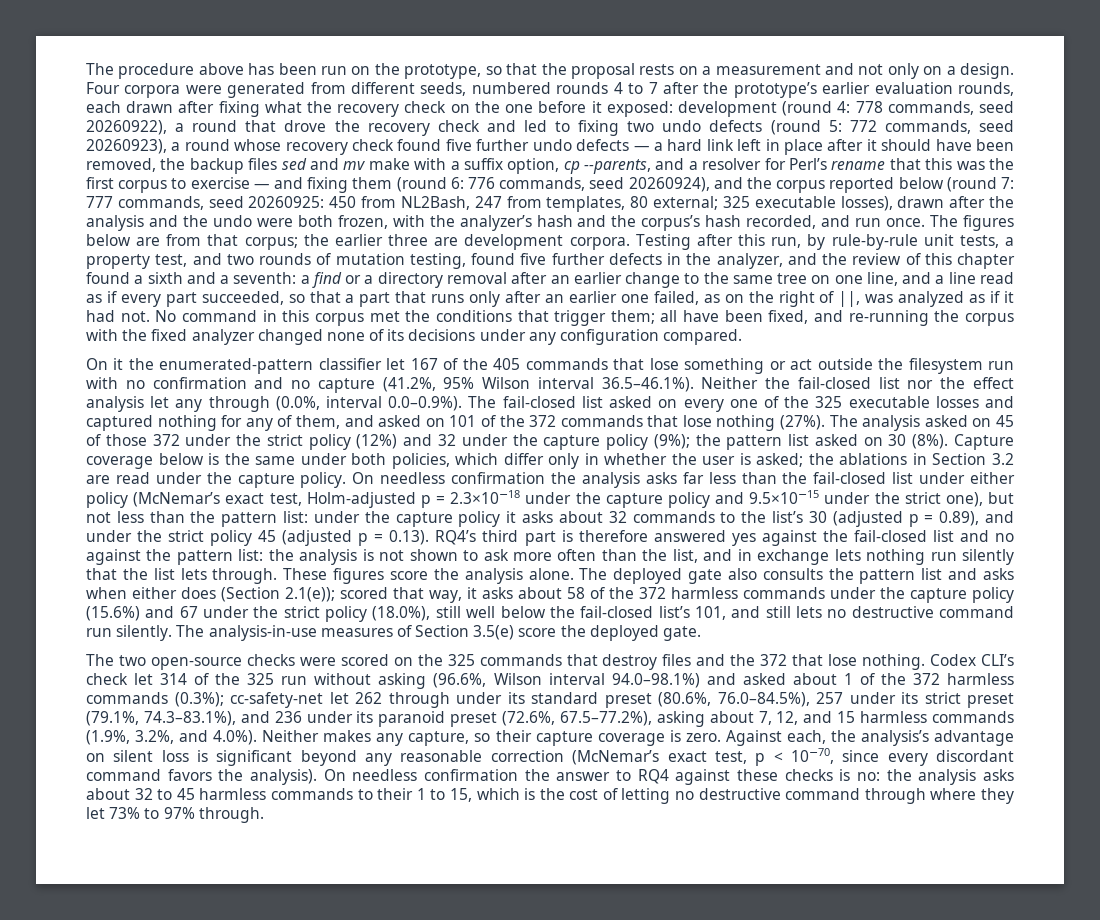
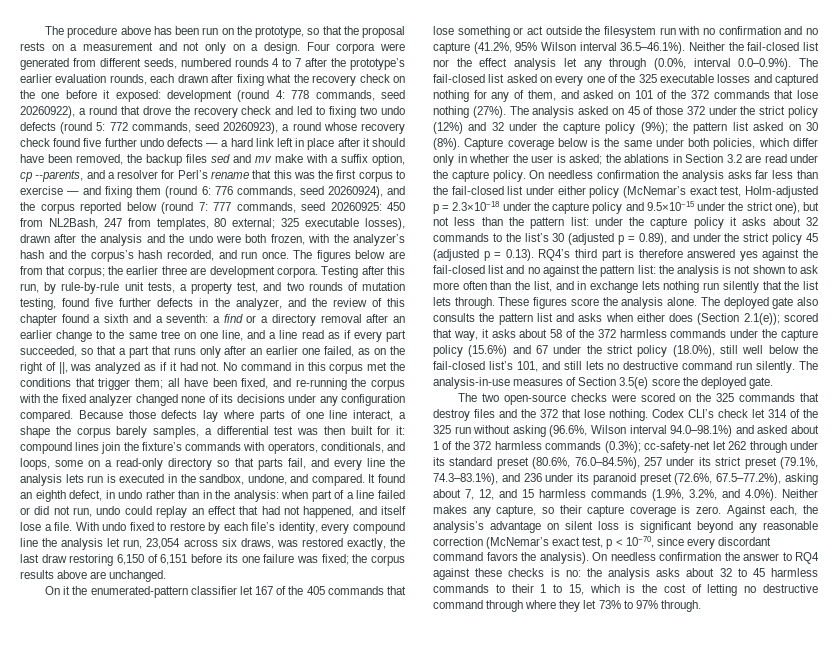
+ Because those defects lay where parts of one line interact, a shape the corpus barely samples, a differential test was then built for it: compound lines join the fixture’s commands with operators, conditionals, and loops, some on a read-only directory so that parts fail, and every line the analysis lets run is executed in the sandbox, undone, and compared. It found an eighth defect, in undo rather than in the analysis: when part of a line failed or did not run, undo could replay an effect that had not happened, and itself lose a file. With undo fixed to restore by each file’s identity, every compound line the analysis let run, 23,054 across six draws, was restored exactly, the last draw restoring 6,150 of 6,151 before its one failure was fixed; the corpus results above are unchanged.

